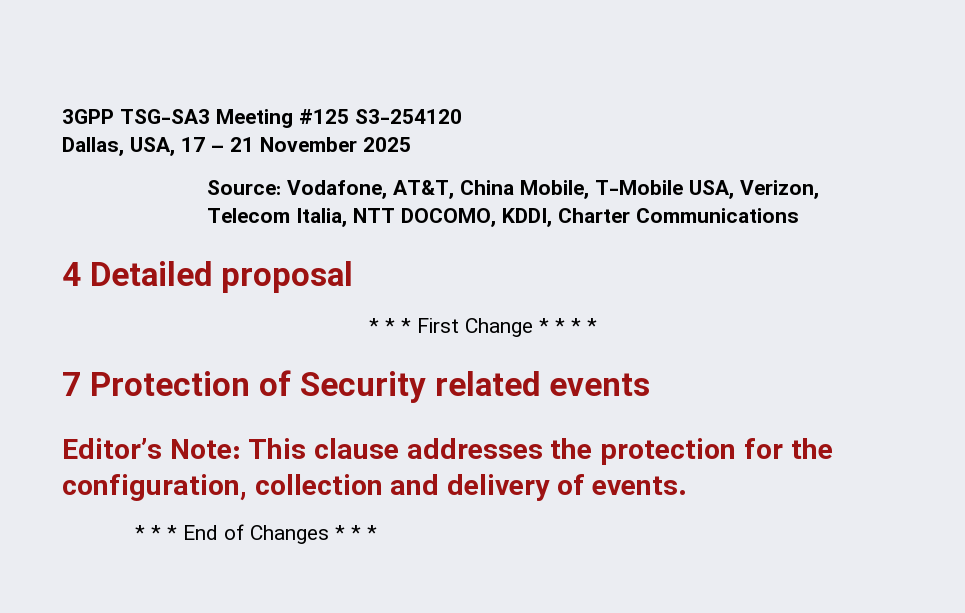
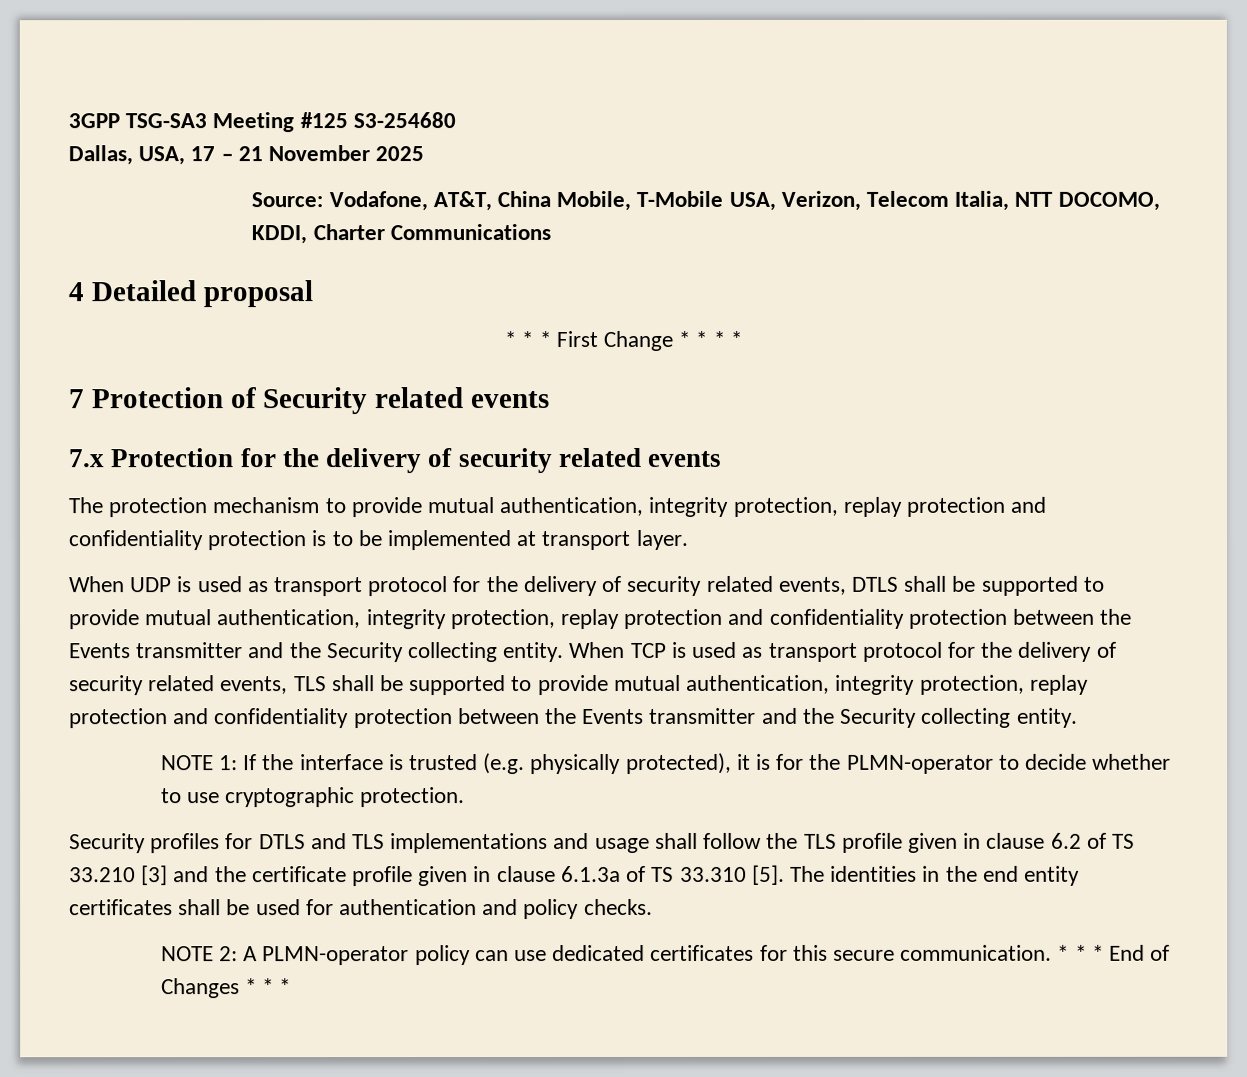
- 3GPP TSG-SA3 Meeting #125 S3-254120
+ 3GPP TSG-SA3 Meeting #125 S3-254680
- Editor’s Note: This clause addresses the protection for the configuration, collection and delivery of events.
- * * * End of Changes * * *
+ 7.x Protection for the delivery of security related events
+ The protection mechanism to provide mutual authentication, integrity protection, replay protection and confidentiality protection is to be implemented at transport layer.
+ When UDP is used as transport protocol for the delivery of security related events, DTLS shall be supported to provide mutual authentication, integrity protection, replay protection and confidentiality protection between the Events transmitter and the Security collecting entity. When TCP is used as transport protocol for the delivery of security related events, TLS shall be supported to provide mutual authentication, integrity protection, replay protection and confidentiality protection between the Events transmitter and the Security collecting entity.
+ NOTE 1: If the interface is trusted (e.g. physically protected), it is for the PLMN-operator to decide whether to use cryptographic protection.
+ Security profiles for DTLS and TLS implementations and usage shall follow the TLS profile given in clause 6.2 of TS 33.210 [3] and the certificate profile given in clause 6.1.3a of TS 33.310 [5]. The identities in the end entity certificates shall be used for authentication and policy checks.
+ NOTE 2: A PLMN-operator policy can use dedicated certificates for this secure communication. * * * End of Changes * * *

